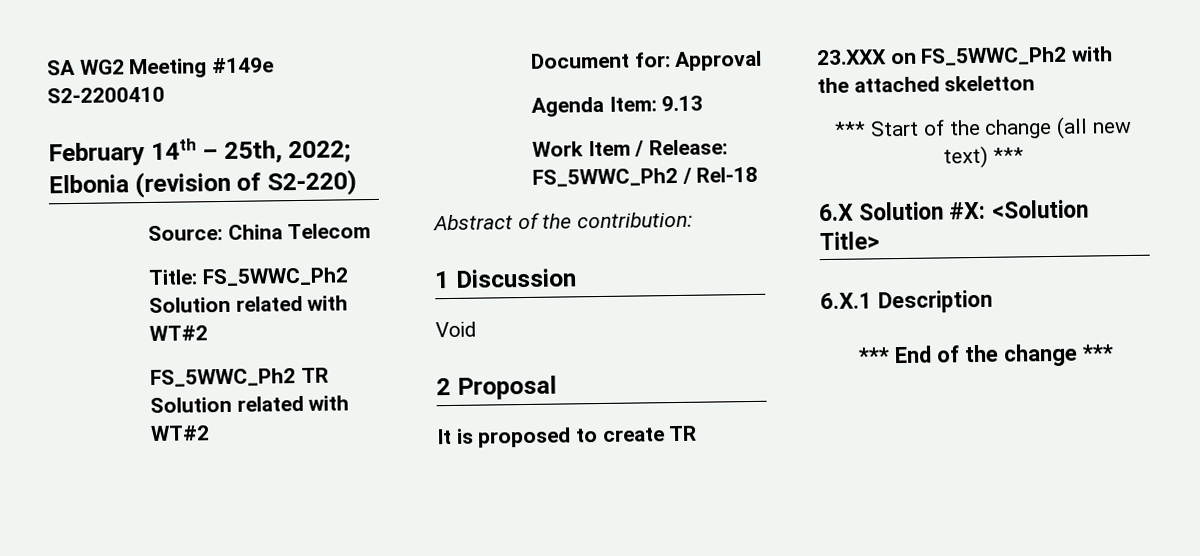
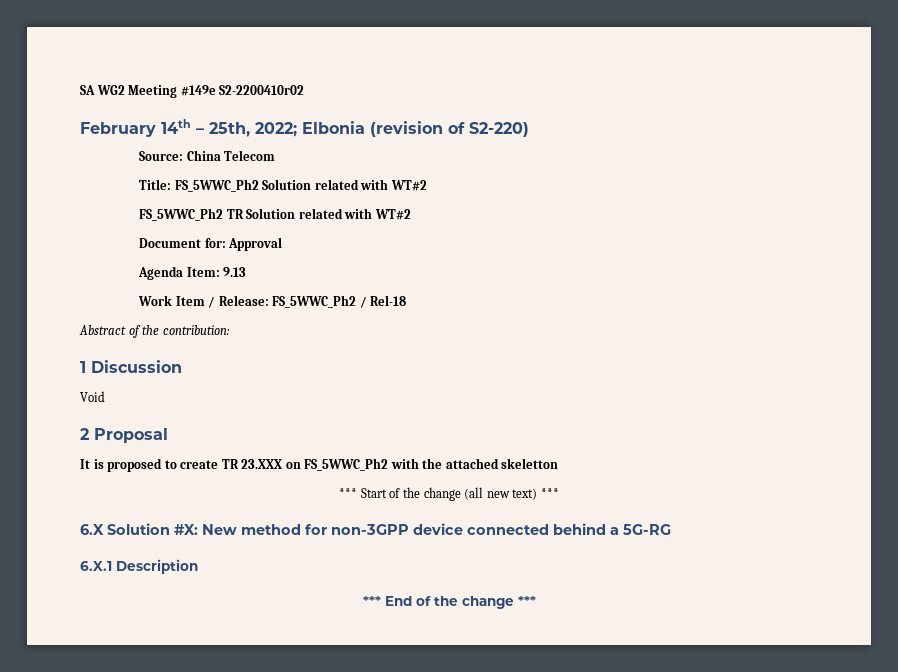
- SA WG2 Meeting #149e S2-2200410
+ SA WG2 Meeting #149e S2-2200410r02
- 6.X Solution #X: <Solution Title>
+ 6.X Solution #X: New method for non-3GPP device connected behind a 5G-RG

